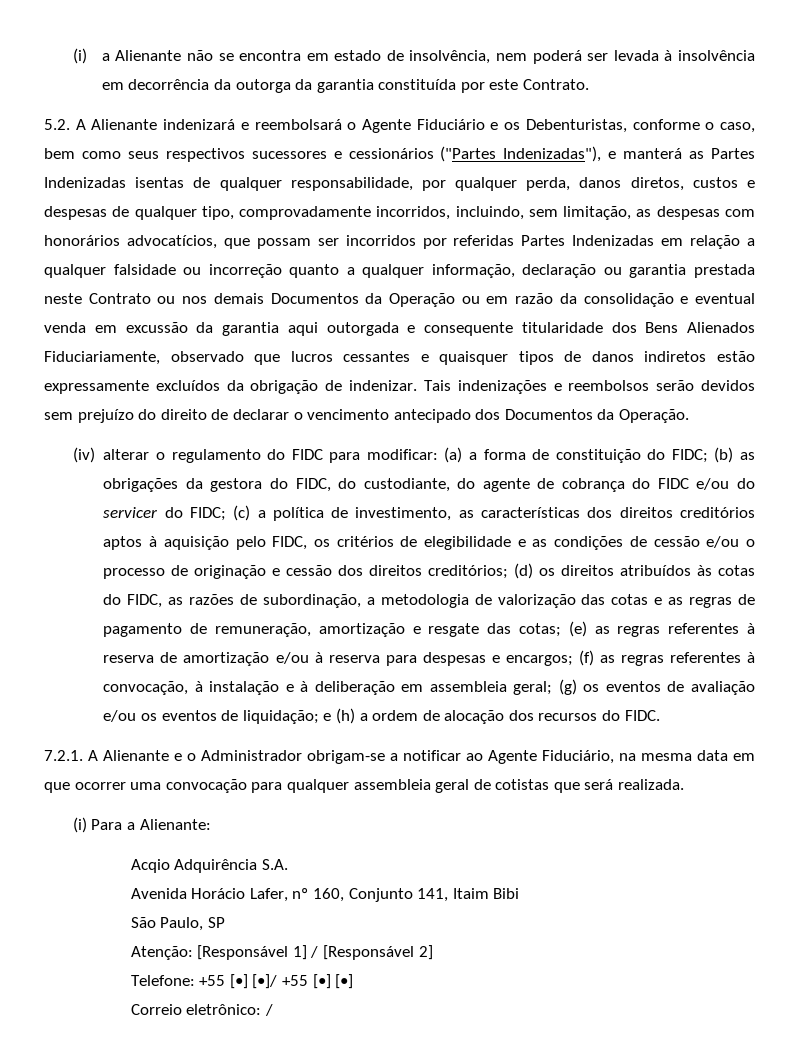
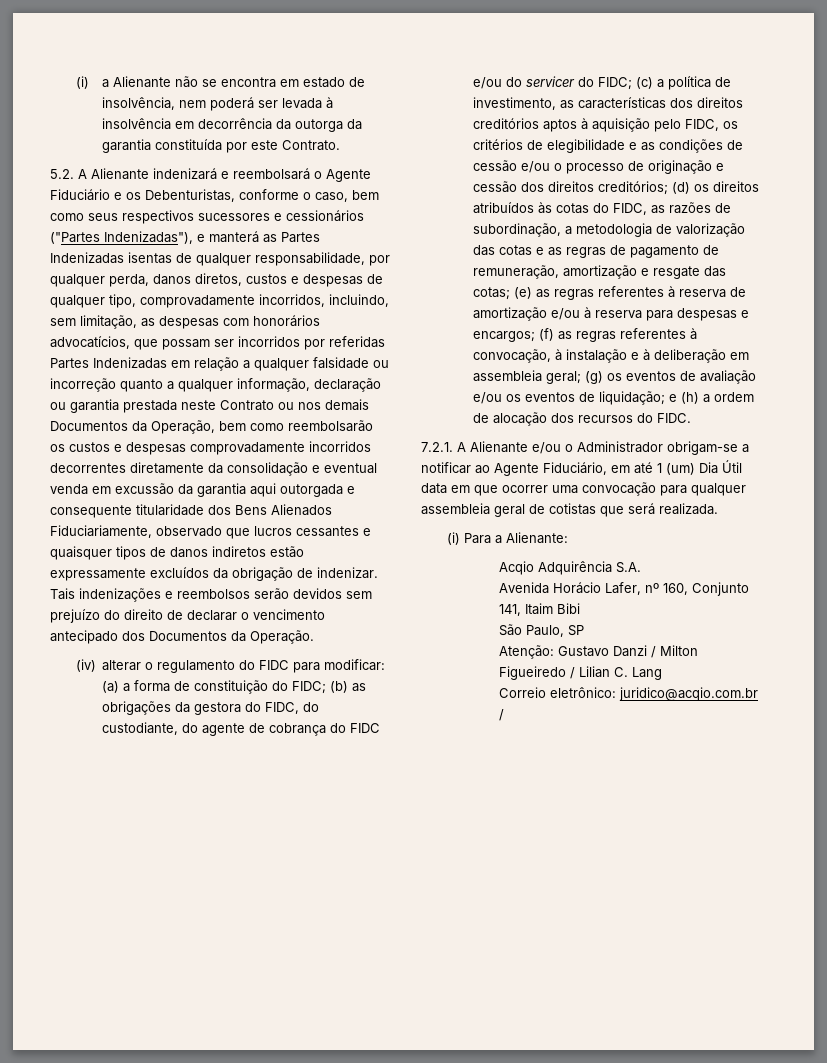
- 5.2. A Alienante indenizará e reembolsará o Agente Fiduciário e os Debenturistas, conforme o caso, bem como seus respectivos sucessores e cessionários ("Partes Indenizadas"), e manterá as Partes Indenizadas isentas de qualquer responsabilidade, por qualquer perda, danos diretos, custos e despesas de qualquer tipo, comprovadamente incorridos, incluindo, sem limitação, as despesas com honorários advocatícios, que possam ser incorridos por referidas Partes Indenizadas em relação a qualquer falsidade ou incorreção quanto a qualquer informação, declaração ou garantia prestada neste Contrato ou nos demais Documentos da Operação ou em razão da consolidação e eventual venda em excussão da garantia aqui outorgada e consequente titularidade dos Bens Alienados Fiduciariamente, observado que lucros cessantes e quaisquer tipos de danos indiretos estão expressamente excluídos da obrigação de indenizar.
+ 5.2. A Alienante indenizará e reembolsará o Agente Fiduciário e os Debenturistas, conforme o caso, bem como seus respectivos sucessores e cessionários ("Partes Indenizadas"), e manterá as Partes Indenizadas isentas de qualquer responsabilidade, por qualquer perda, danos diretos, custos e despesas de qualquer tipo, comprovadamente incorridos, incluindo, sem limitação, as despesas com honorários advocatícios, que possam ser incorridos por referidas Partes Indenizadas em relação a qualquer falsidade ou incorreção quanto a qualquer informação, declaração ou garantia prestada neste Contrato ou nos demais Documentos da Operação, bem como reembolsarão os custos e despesas comprovadamente incorridos decorrentes diretamente da consolidação e eventual venda em excussão da garantia aqui outorgada e consequente titularidade dos Bens Alienados Fiduciariamente, observado que lucros cessantes e quaisquer tipos de danos indiretos estão expressamente excluídos da obrigação de indenizar.
- 7.2.1. A Alienante e o Administrador obrigam-se a notificar ao Agente Fiduciário, na mesma data em que ocorrer uma convocação para qualquer assembleia geral de cotistas que será realizada.
+ 7.2.1. A Alienante e/ou o Administrador obrigam-se a notificar ao Agente Fiduciário, em até 1 (um) Dia Útil data em que ocorrer uma convocação para qualquer assembleia geral de cotistas que será realizada.
- Atenção: [Responsável 1] / [Responsável 2]
- Telefone: +55 [•] [•]/ +55 [•] [•]
+ Atenção: Gustavo Danzi / Milton Figueiredo / Lilian C. Lang
- Correio eletrônico: /
+ Correio eletrônico: juridico@acqio.com.br /

